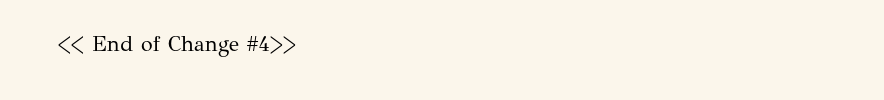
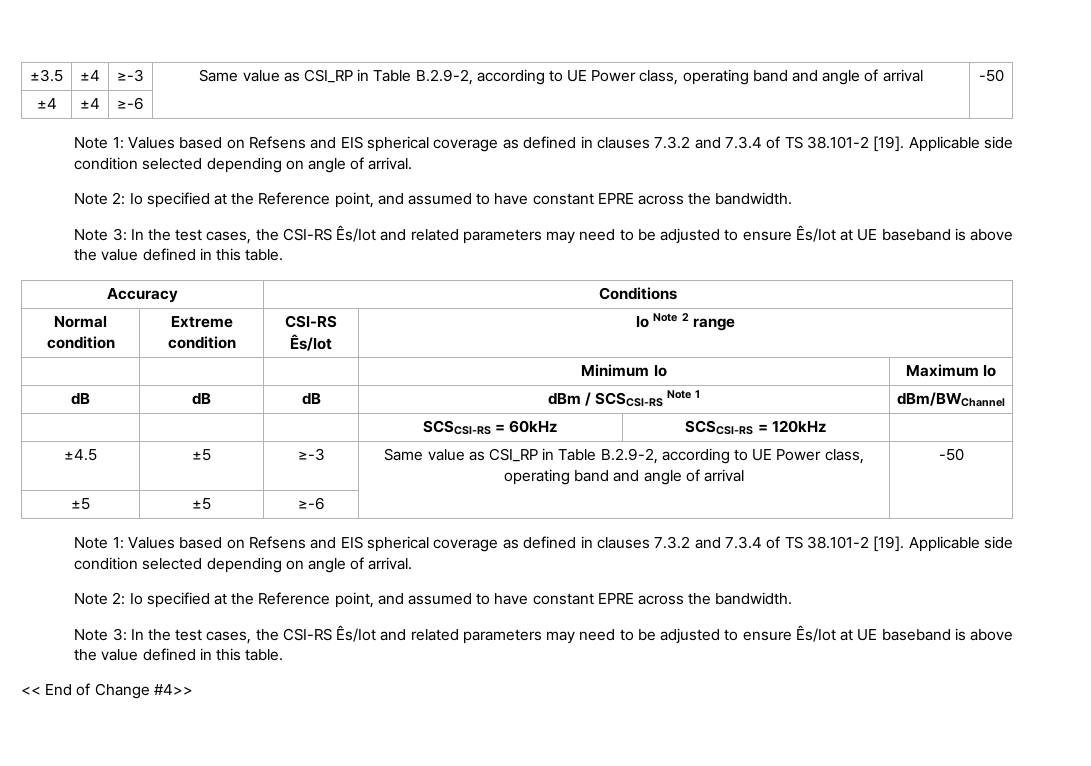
+ ±3.5 | ±4 | ≥-3 | Same value as CSI_RP in Table B.2.9-2, according to UE Power class, operating band and angle of arrival | -50
+ ±4 | ±4 | ≥-6 | |
+ Note 1: Values based on Refsens and EIS spherical coverage as defined in clauses 7.3.2 and 7.3.4 of TS 38.101-2 [19]. Applicable side condition selected depending on angle of arrival.
+ Note 2: Io specified at the Reference point, and assumed to have constant EPRE across the bandwidth.
+ Note 3: In the test cases, the CSI-RS Ês/Iot and related parameters may need to be adjusted to ensure Ês/Iot at UE baseband is above the value defined in this table.
+ Accuracy | Conditions
+ Normal condition | Extreme condition | CSI-RS Ês/Iot | Io Note 2 range
+ | | | Minimum Io | Maximum Io
+ dB | dB | dB | dBm / SCSCSI-RS Note 1 | dBm/BWChannel
+ | | | SCSCSI-RS = 60kHz | SCSCSI-RS = 120kHz |
+ ±4.5 | ±5 | ≥-3 | Same value as CSI_RP in Table B.2.9-2, according to UE Power class, operating band and angle of arrival | -50
+ ±5 | ±5 | ≥-6 | |
+ Note 1: Values based on Refsens and EIS spherical coverage as defined in clauses 7.3.2 and 7.3.4 of TS 38.101-2 [19]. Applicable side condition selected depending on angle of arrival.
+ Note 2: Io specified at the Reference point, and assumed to have constant EPRE across the bandwidth.
+ Note 3: In the test cases, the CSI-RS Ês/Iot and related parameters may need to be adjusted to ensure Ês/Iot at UE baseband is above the value defined in this table.

